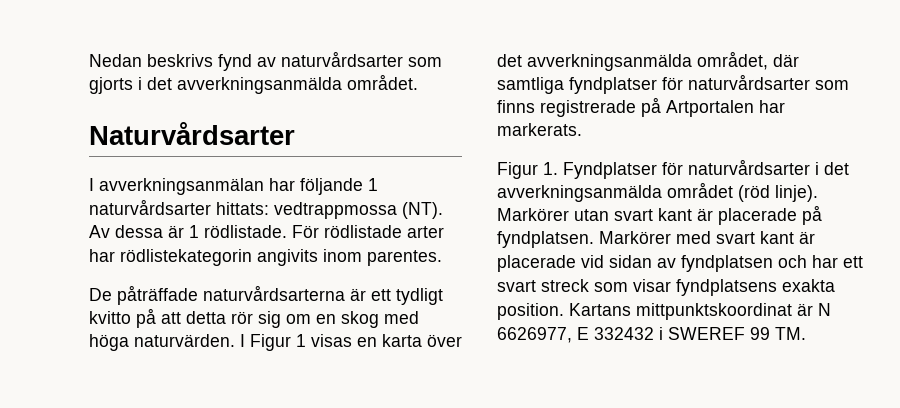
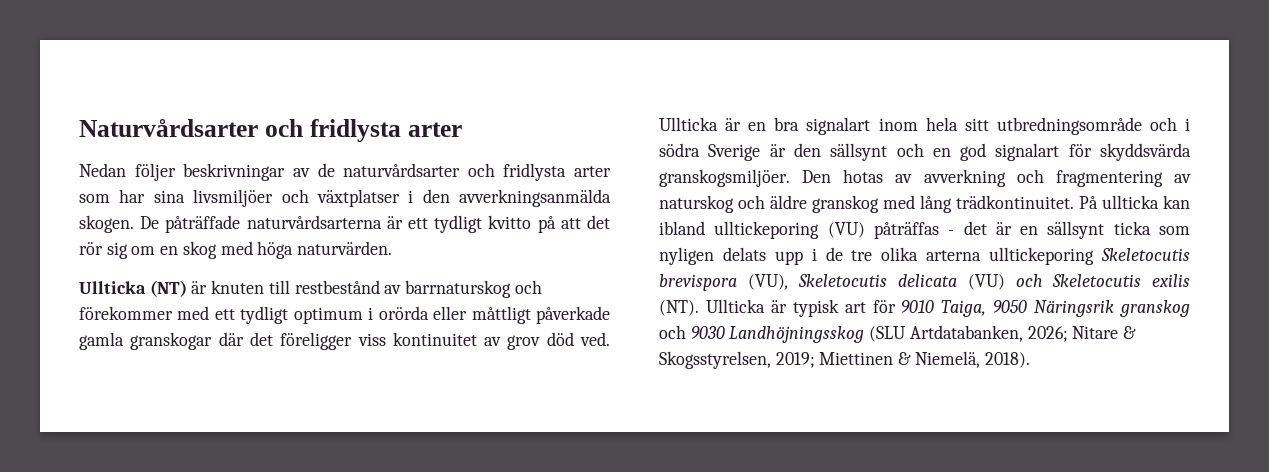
- Nedan beskrivs fynd av naturvårdsarter som gjorts i det avverkningsanmälda området.
- Naturvårdsarter
- I avverkningsanmälan har följande 1 naturvårdsarter hittats: vedtrappmossa (NT). Av dessa är 1 rödlistade. För rödlistade arter har rödlistekategorin angivits inom parentes.
- De påträffade naturvårdsarterna är ett tydligt kvitto på att detta rör sig om en skog med höga naturvärden. I Figur 1 visas en karta över det avverkningsanmälda området, där samtliga fyndplatser för naturvårdsarter som finns registrerade på Artportalen har markerats.
- Figur 1. Fyndplatser för naturvårdsarter i det avverkningsanmälda området (röd linje). Markörer utan svart kant är placerade på fyndplatsen. Markörer med svart kant är placerade vid sidan av fyndplatsen och har ett svart streck som visar fyndplatsens exakta position. Kartans mittpunktskoordinat är N 6626977, E 332432 i SWEREF 99 TM.
+ Naturvårdsarter och fridlysta arter
+ Nedan följer beskrivningar av de naturvårdsarter och fridlysta arter som har sina livsmiljöer och växtplatser i den avverkningsanmälda skogen. De påträffade naturvårdsarterna är ett tydligt kvitto på att det rör sig om en skog med höga naturvärden.
+ Ullticka (NT) är knuten till restbestånd av barrnaturskog och förekommer med ett tydligt optimum i orörda eller måttligt påverkade gamla granskogar där det föreligger viss kontinuitet av grov död ved. Ullticka är en bra signalart inom hela sitt utbredningsområde och i södra Sverige är den sällsynt och en god signalart för skyddsvärda granskogsmiljöer. Den hotas av avverkning och fragmentering av naturskog och äldre granskog med lång trädkontinuitet. På ullticka kan ibland ulltickeporing (VU) påträffas - det är en sällsynt ticka som nyligen delats upp i de tre olika arterna ulltickeporing Skeletocutis brevispora (VU), Skeletocutis delicata (VU) och Skeletocutis exilis (NT). Ullticka är typisk art för 9010 Taiga, 9050 Näringsrik granskog och 9030 Landhöjningsskog (SLU Artdatabanken, 2026; Nitare & Skogsstyrelsen, 2019; Miettinen & Niemelä, 2018).

